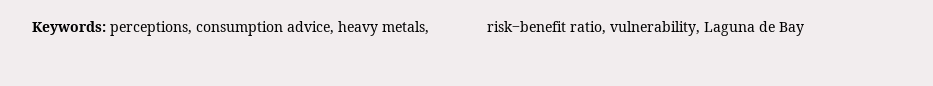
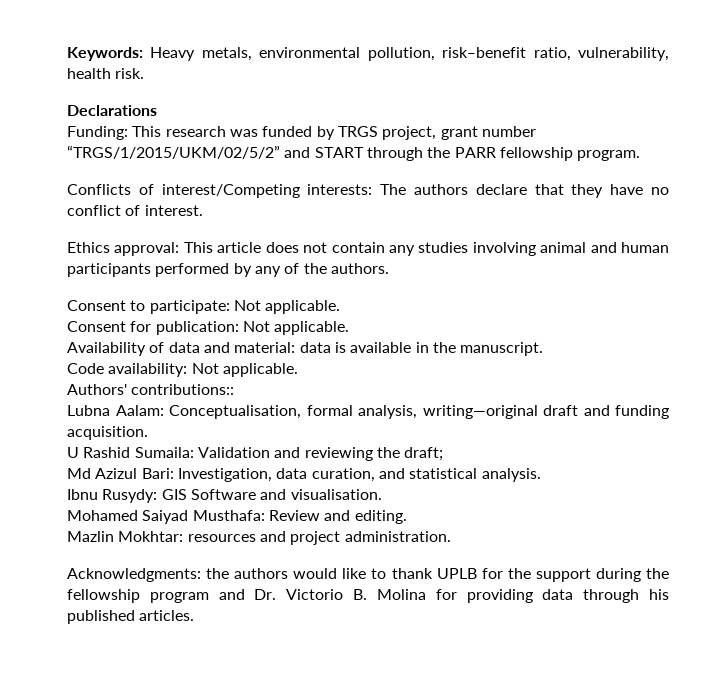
- Keywords: perceptions, consumption advice, heavy metals, risk‒benefit ratio, vulnerability, Laguna de Bay
+ Keywords: Heavy metals, environmental pollution, risk‒benefit ratio, vulnerability, health risk.
+ Declarations
+ Funding: This research was funded by TRGS project, grant number “TRGS/1/2015/UKM/02/5/2” and START through the PARR fellowship program.
+ Conflicts of interest/Competing interests: The authors declare that they have no conflict of interest.
+ Ethics approval: This article does not contain any studies involving animal and human participants performed by any of the authors.
+ Consent to participate: Not applicable.
+ Consent for publication: Not applicable.
+ Availability of data and material: data is available in the manuscript.
+ Code availability: Not applicable.
+ Authors' contributions::
+ Lubna Aalam: Conceptualisation, formal analysis, writing—original draft and funding acquisition.
+ U Rashid Sumaila: Validation and reviewing the draft;
+ Md Azizul Bari: Investigation, data curation, and statistical analysis.
+ Ibnu Rusydy: GIS Software and visualisation.
+ Mohamed Saiyad Musthafa: Review and editing.
+ Mazlin Mokhtar: resources and project administration.
+ Acknowledgments: the authors would like to thank UPLB for the support during the fellowship program and Dr. Victorio B. Molina for providing data through his published articles.

